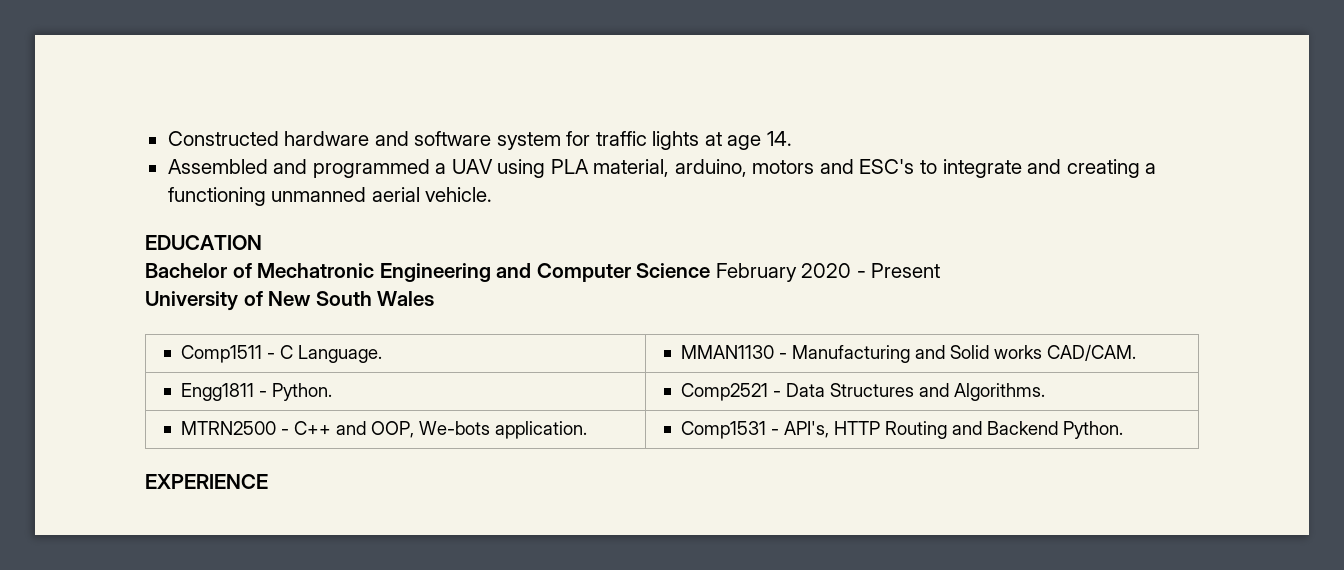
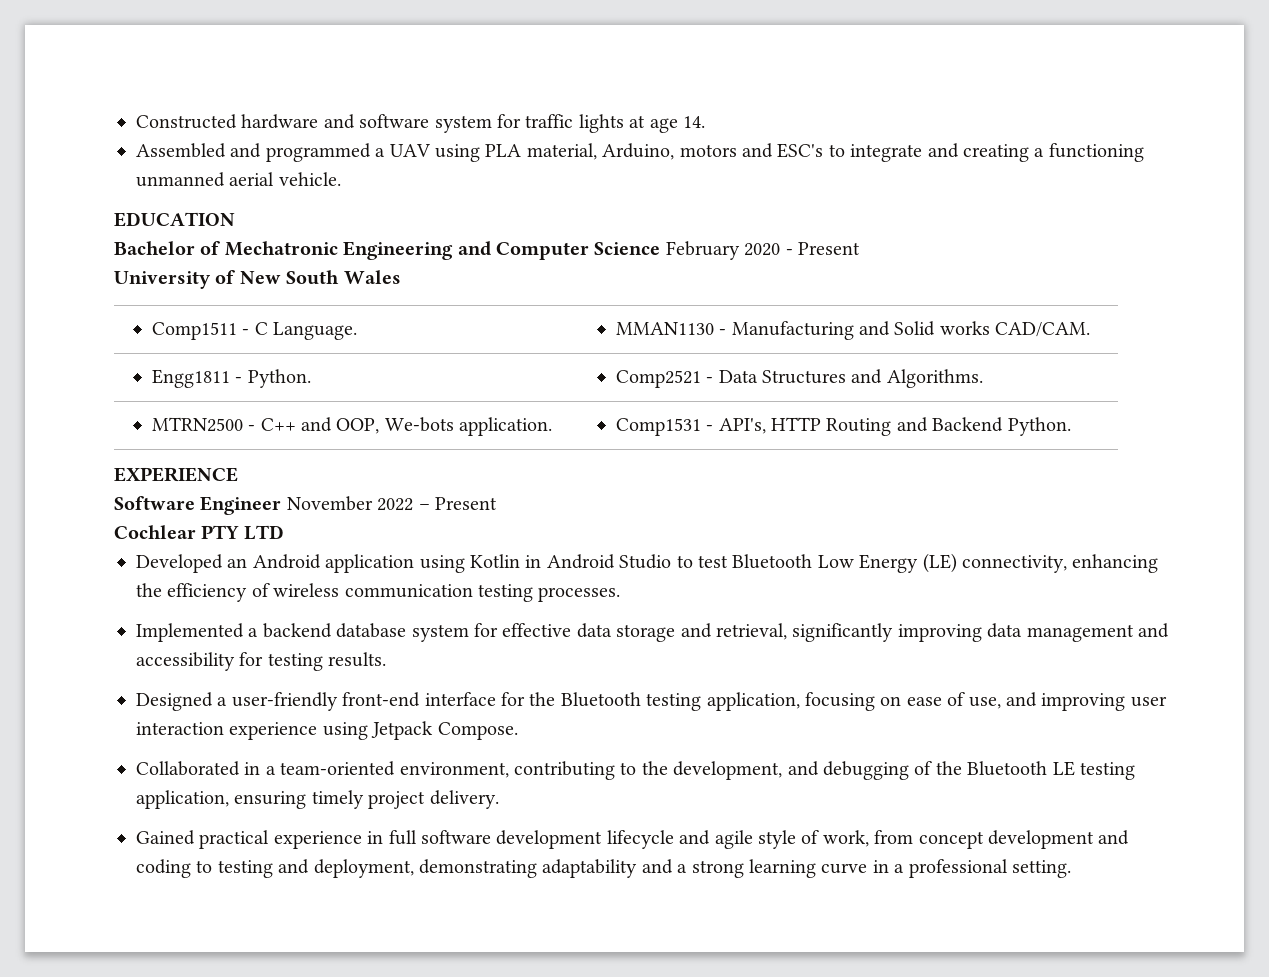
- Assembled and programmed a UAV using PLA material, arduino, motors and ESC's to integrate and creating a functioning unmanned aerial vehicle.
+ Assembled and programmed a UAV using PLA material, Arduino, motors and ESC's to integrate and creating a functioning unmanned aerial vehicle.
+ Software Engineer November 2022 – Present
+ Cochlear PTY LTD
+ Developed an Android application using Kotlin in Android Studio to test Bluetooth Low Energy (LE) connectivity, enhancing the efficiency of wireless communication testing processes.
+ Implemented a backend database system for effective data storage and retrieval, significantly improving data management and accessibility for testing results.
+ Designed a user-friendly front-end interface for the Bluetooth testing application, focusing on ease of use, and improving user interaction experience using Jetpack Compose.
+ Collaborated in a team-oriented environment, contributing to the development, and debugging of the Bluetooth LE testing application, ensuring timely project delivery.
+ Gained practical experience in full software development lifecycle and agile style of work, from concept development and coding to testing and deployment, demonstrating adaptability and a strong learning curve in a professional setting.

